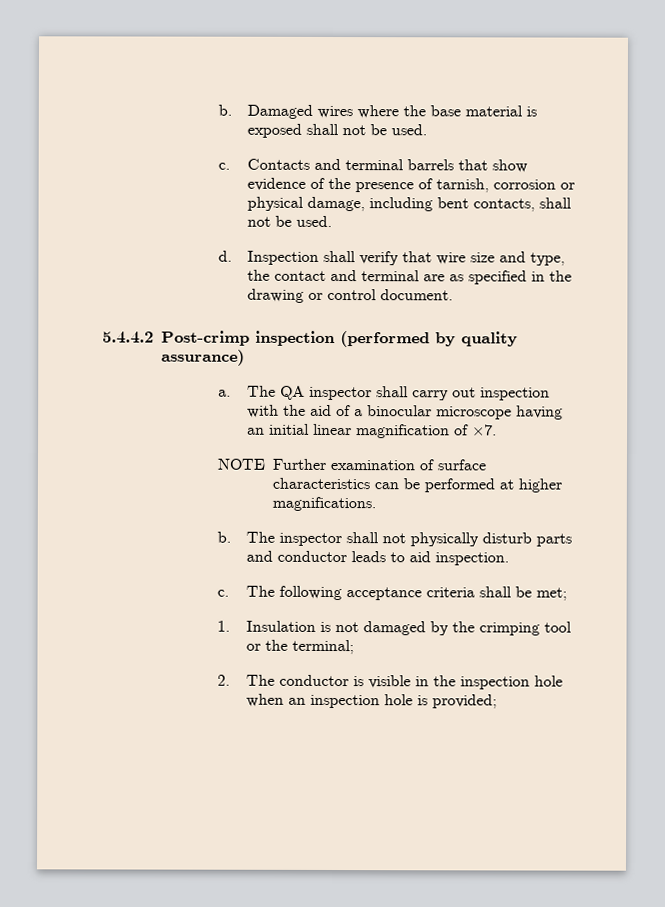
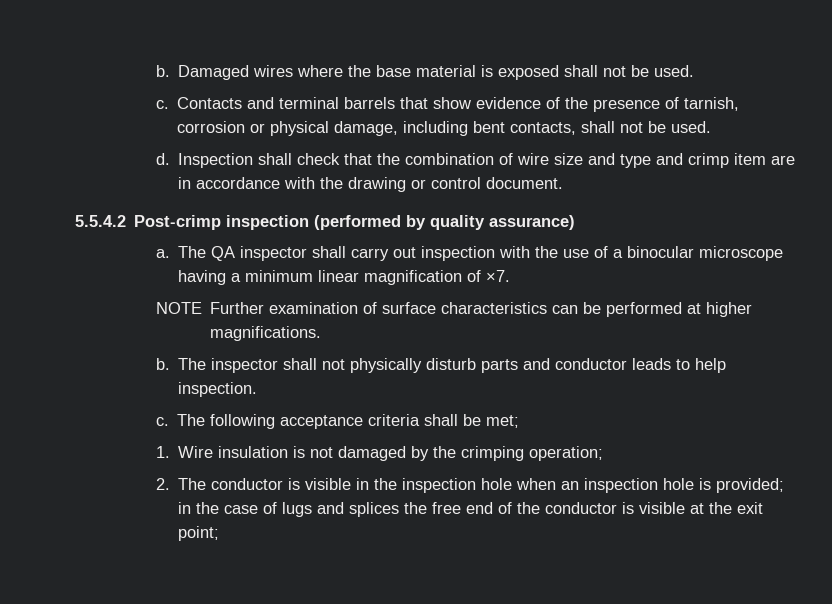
- Inspection shall verify that wire size and type, the contact and terminal are as specified in the drawing or control document.
+ Inspection shall check that the combination of wire size and type and crimp item are in accordance with the drawing or control document.
- 5.4.4.2 Post-crimp inspection (performed by quality assurance)
+ 5.5.4.2 Post-crimp inspection (performed by quality assurance)
- The QA inspector shall carry out inspection with the aid of a binocular microscope having an initial linear magnification of ×7.
+ The QA inspector shall carry out inspection with the use of a binocular microscope having a minimum linear magnification of ×7.
- The inspector shall not physically disturb parts and conductor leads to aid inspection.
+ The inspector shall not physically disturb parts and conductor leads to help inspection.
- 1. Insulation is not damaged by the crimping tool or the terminal;
+ 1. Wire insulation is not damaged by the crimping operation;
- 2. The conductor is visible in the inspection hole when an inspection hole is provided;
+ 2. The conductor is visible in the inspection hole when an inspection hole is provided; in the case of lugs and splices the free end of the conductor is visible at the exit point;

